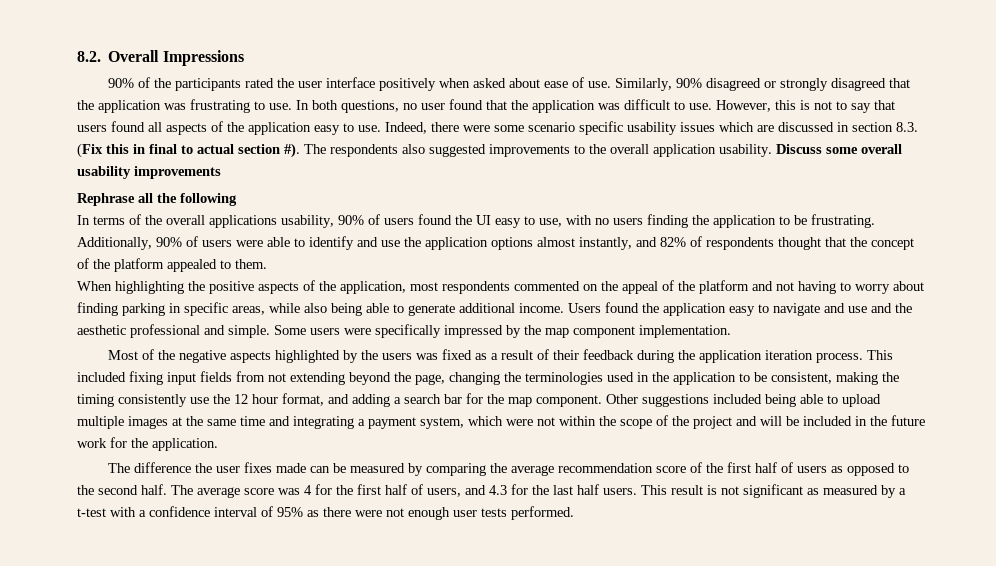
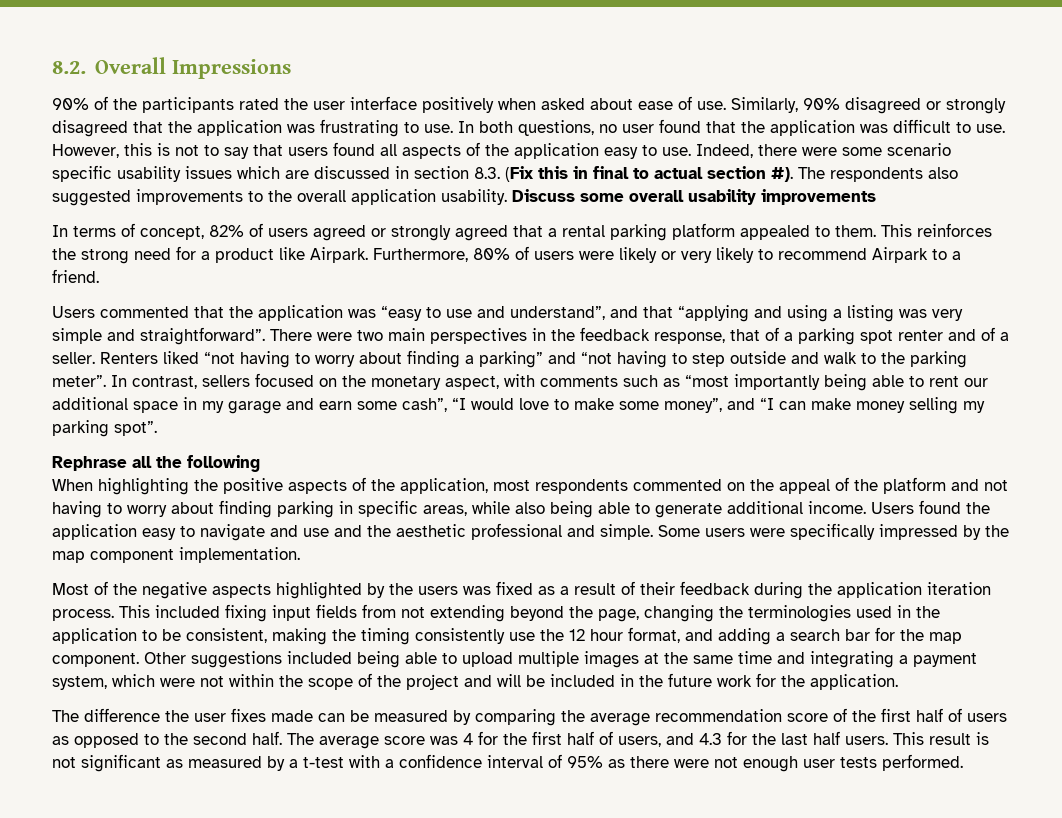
+ In terms of concept, 82% of users agreed or strongly agreed that a rental parking platform appealed to them. This reinforces the strong need for a product like Airpark. Furthermore, 80% of users were likely or very likely to recommend Airpark to a friend.
+ Users commented that the application was “easy to use and understand”, and that “applying and using a listing was very simple and straightforward”. There were two main perspectives in the feedback response, that of a parking spot renter and of a seller. Renters liked “not having to worry about finding a parking” and “not having to step outside and walk to the parking meter”. In contrast, sellers focused on the monetary aspect, with comments such as “most importantly being able to rent our additional space in my garage and earn some cash”, “I would love to make some money”, and “I can make money selling my parking spot”.
  Rephrase all the following
- In terms of the overall applications usability, 90% of users found the UI easy to use, with no users finding the application to be frustrating. Additionally, 90% of users were able to identify and use the application options almost instantly, and 82% of respondents thought that the concept of the platform appealed to them.

